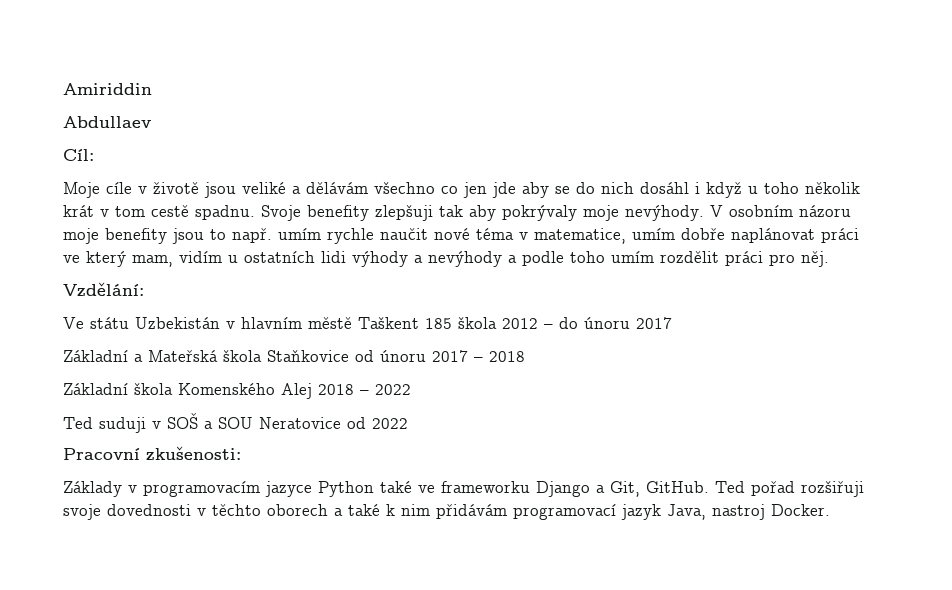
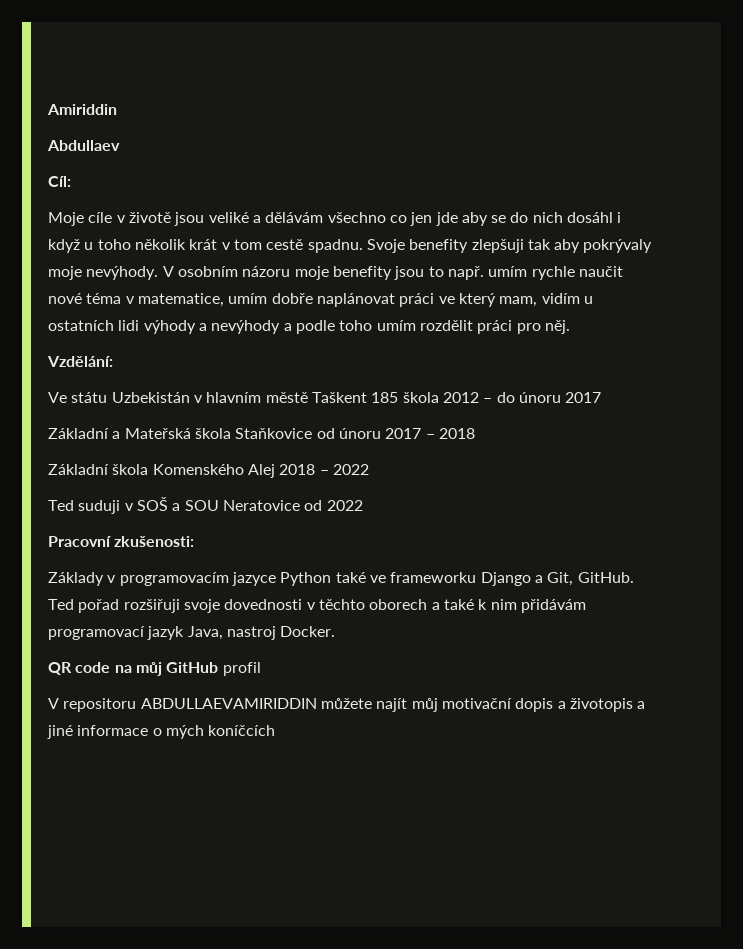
+ QR code na můj GitHub profil
+ V repositoru ABDULLAEVAMIRIDDIN můžete najít můj motivační dopis a životopis a jiné informace o mých koníčcích

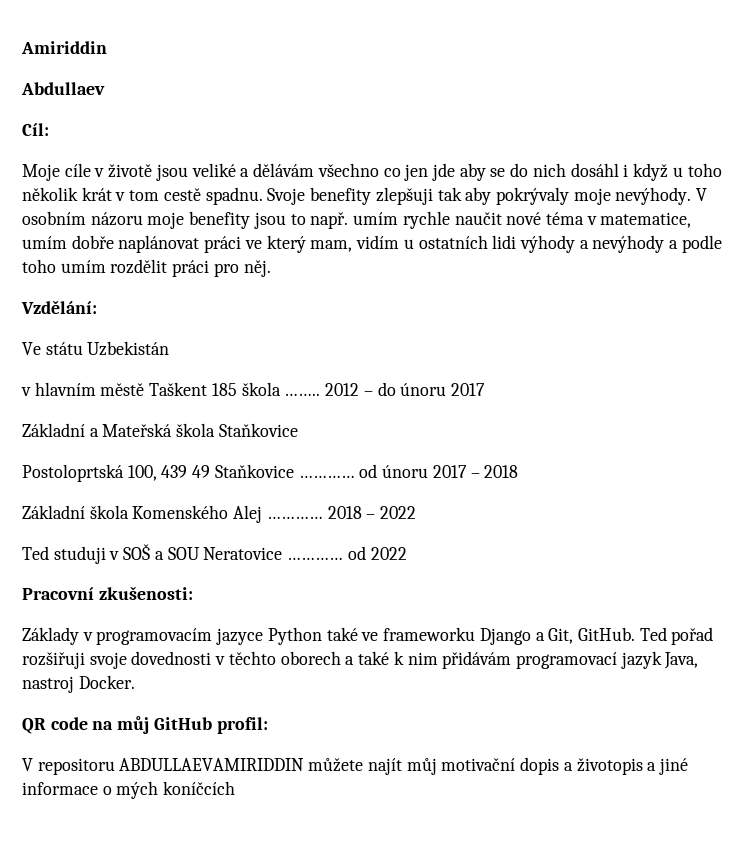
- Ve státu Uzbekistán v hlavním městě Taškent 185 škola 2012 – do únoru 2017
+ Ve státu Uzbekistán
+ v hlavním městě Taškent 185 škola …….. 2012 – do únoru 2017
- Základní a Mateřská škola Staňkovice od únoru 2017 – 2018
+ Základní a Mateřská škola Staňkovice
+ Postoloprtská 100, 439 49 Staňkovice ………… od únoru 2017 – 2018
- Základní škola Komenského Alej 2018 – 2022
+ Základní škola Komenského Alej ………… 2018 – 2022
- Ted suduji v SOŠ a SOU Neratovice od 2022
+ Ted studuji v SOŠ a SOU Neratovice ………… od 2022
- QR code na můj GitHub profil
+ QR code na můj GitHub profil:

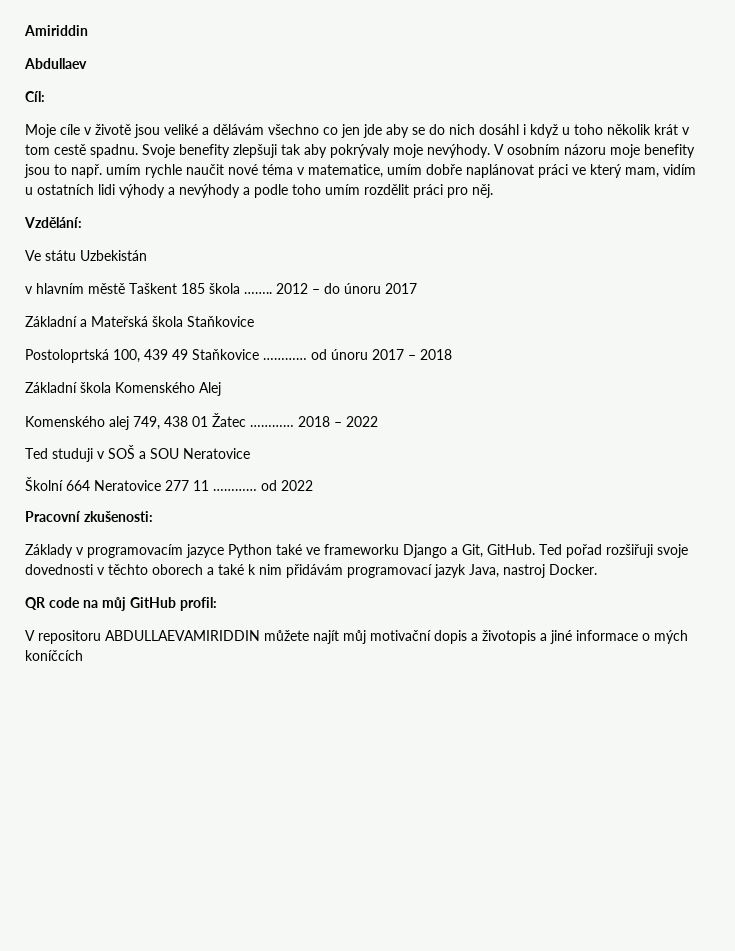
- Základní škola Komenského Alej …………
+ Základní škola Komenského Alej
+ Komenského alej 749, 438 01 Žatec …………
- Ted studuji v SOŠ a SOU Neratovice ………… od 2022
+ Ted studuji v SOŠ a SOU Neratovice
+ Školní 664 Neratovice 277 11 ………… od 2022

